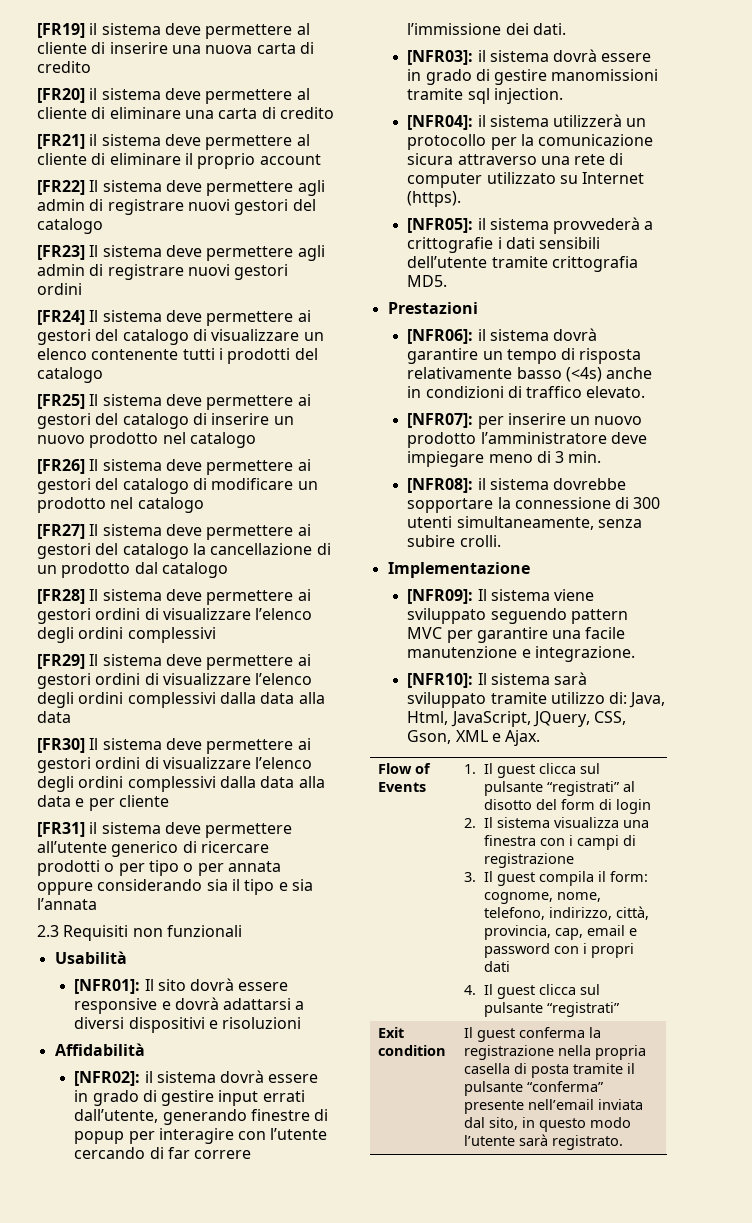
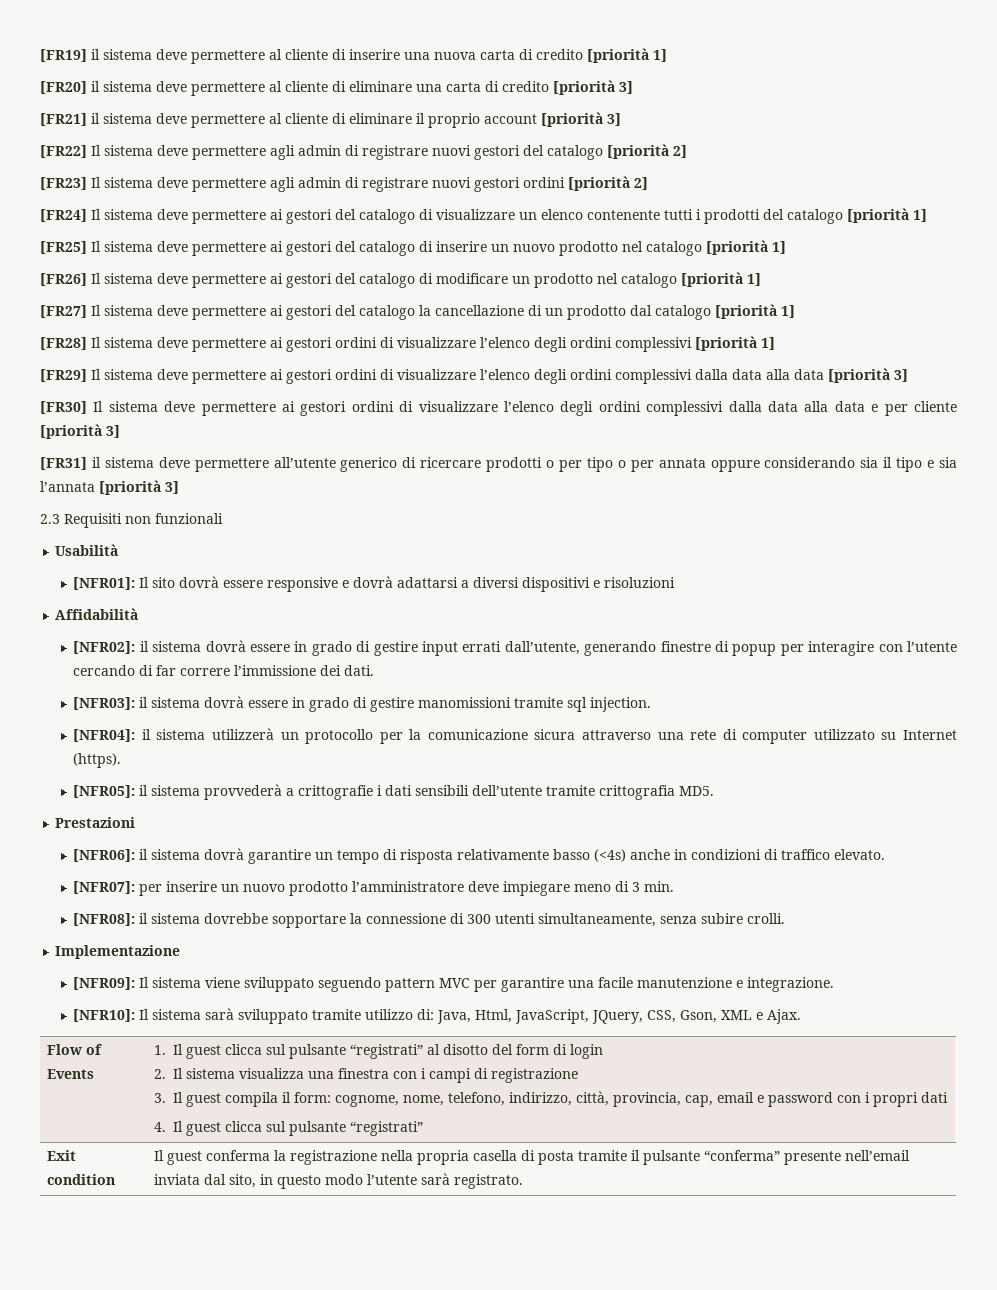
- [FR19] il sistema deve permettere al cliente di inserire una nuova carta di credito
+ [FR19] il sistema deve permettere al cliente di inserire una nuova carta di credito [priorità 1]
- [FR20] il sistema deve permettere al cliente di eliminare una carta di credito
+ [FR20] il sistema deve permettere al cliente di eliminare una carta di credito [priorità 3]
- [FR21] il sistema deve permettere al cliente di eliminare il proprio account
+ [FR21] il sistema deve permettere al cliente di eliminare il proprio account [priorità 3]
- [FR22] Il sistema deve permettere agli admin di registrare nuovi gestori del catalogo
+ [FR22] Il sistema deve permettere agli admin di registrare nuovi gestori del catalogo [priorità 2]
- [FR23] Il sistema deve permettere agli admin di registrare nuovi gestori ordini
+ [FR23] Il sistema deve permettere agli admin di registrare nuovi gestori ordini [priorità 2]
- [FR24] Il sistema deve permettere ai gestori del catalogo di visualizzare un elenco contenente tutti i prodotti del catalogo
+ [FR24] Il sistema deve permettere ai gestori del catalogo di visualizzare un elenco contenente tutti i prodotti del catalogo [priorità 1]
- [FR25] Il sistema deve permettere ai gestori del catalogo di inserire un nuovo prodotto nel catalogo
+ [FR25] Il sistema deve permettere ai gestori del catalogo di inserire un nuovo prodotto nel catalogo [priorità 1]
- [FR26] Il sistema deve permettere ai gestori del catalogo di modificare un prodotto nel catalogo
+ [FR26] Il sistema deve permettere ai gestori del catalogo di modificare un prodotto nel catalogo [priorità 1]
- [FR27] Il sistema deve permettere ai gestori del catalogo la cancellazione di un prodotto dal catalogo
+ [FR27] Il sistema deve permettere ai gestori del catalogo la cancellazione di un prodotto dal catalogo [priorità 1]
- [FR28] Il sistema deve permettere ai gestori ordini di visualizzare l’elenco degli ordini complessivi
+ [FR28] Il sistema deve permettere ai gestori ordini di visualizzare l’elenco degli ordini complessivi [priorità 1]
- [FR29] Il sistema deve permettere ai gestori ordini di visualizzare l’elenco degli ordini complessivi dalla data alla data
+ [FR29] Il sistema deve permettere ai gestori ordini di visualizzare l’elenco degli ordini complessivi dalla data alla data [priorità 3]
- [FR30] Il sistema deve permettere ai gestori ordini di visualizzare l’elenco degli ordini complessivi dalla data alla data e per cliente
+ [FR30] Il sistema deve permettere ai gestori ordini di visualizzare l’elenco degli ordini complessivi dalla data alla data e per cliente [priorità 3]
- [FR31] il sistema deve permettere all’utente generico di ricercare prodotti o per tipo o per annata oppure considerando sia il tipo e sia l’annata
+ [FR31] il sistema deve permettere all’utente generico di ricercare prodotti o per tipo o per annata oppure considerando sia il tipo e sia l’annata [priorità 3]

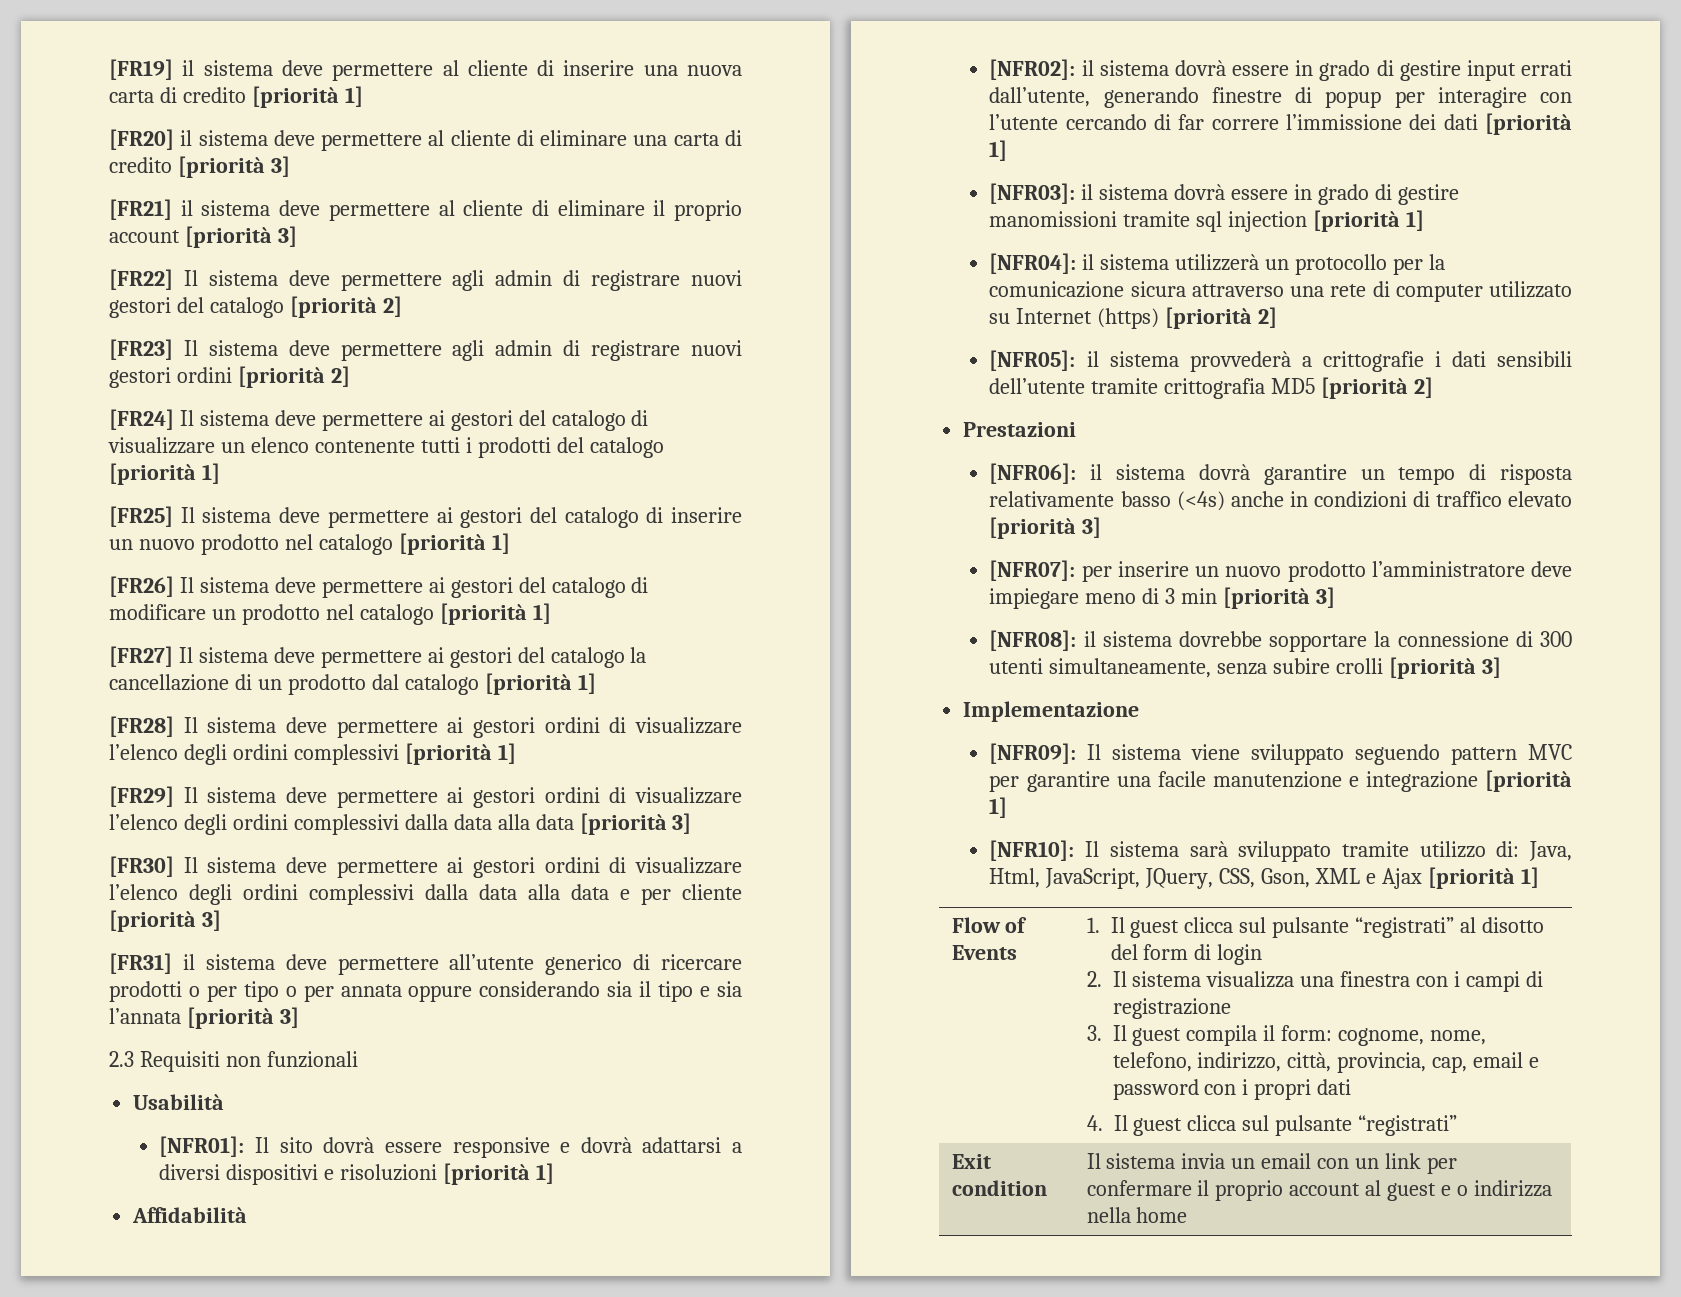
- [NFR01]: Il sito dovrà essere responsive e dovrà adattarsi a diversi dispositivi e risoluzioni
+ [NFR01]: Il sito dovrà essere responsive e dovrà adattarsi a diversi dispositivi e risoluzioni [priorità 1]
- [NFR02]: il sistema dovrà essere in grado di gestire input errati dall’utente, generando finestre di popup per interagire con l’utente cercando di far correre l’immissione dei dati.
+ [NFR02]: il sistema dovrà essere in grado di gestire input errati dall’utente, generando finestre di popup per interagire con l’utente cercando di far correre l’immissione dei dati [priorità 1]
- [NFR03]: il sistema dovrà essere in grado di gestire manomissioni tramite sql injection.
+ [NFR03]: il sistema dovrà essere in grado di gestire manomissioni tramite sql injection [priorità 1]
- [NFR04]: il sistema utilizzerà un protocollo per la comunicazione sicura attraverso una rete di computer utilizzato su Internet (https).
+ [NFR04]: il sistema utilizzerà un protocollo per la comunicazione sicura attraverso una rete di computer utilizzato su Internet (https) [priorità 2]
- [NFR05]: il sistema provvederà a crittografie i dati sensibili dell’utente tramite crittografia MD5.
+ [NFR05]: il sistema provvederà a crittografie i dati sensibili dell’utente tramite crittografia MD5 [priorità 2]
- [NFR06]: il sistema dovrà garantire un tempo di risposta relativamente basso (<4s) anche in condizioni di traffico elevato.
+ [NFR06]: il sistema dovrà garantire un tempo di risposta relativamente basso (<4s) anche in condizioni di traffico elevato [priorità 3]
- [NFR07]: per inserire un nuovo prodotto l’amministratore deve impiegare meno di 3 min.
+ [NFR07]: per inserire un nuovo prodotto l’amministratore deve impiegare meno di 3 min [priorità 3]
- [NFR08]: il sistema dovrebbe sopportare la connessione di 300 utenti simultaneamente, senza subire crolli.
+ [NFR08]: il sistema dovrebbe sopportare la connessione di 300 utenti simultaneamente, senza subire crolli [priorità 3]
- [NFR09]: Il sistema viene sviluppato seguendo pattern MVC per garantire una facile manutenzione e integrazione.
+ [NFR09]: Il sistema viene sviluppato seguendo pattern MVC per garantire una facile manutenzione e integrazione [priorità 1]
- [NFR10]: Il sistema sarà sviluppato tramite utilizzo di: Java, Html, JavaScript, JQuery, CSS, Gson, XML e Ajax.
+ [NFR10]: Il sistema sarà sviluppato tramite utilizzo di: Java, Html, JavaScript, JQuery, CSS, Gson, XML e Ajax [priorità 1]
- Exit condition | Il guest conferma la registrazione nella propria casella di posta tramite il pulsante “conferma” presente nell’email inviata dal sito, in questo modo l’utente sarà registrato.
+ Exit condition | Il sistema invia un email con un link per confermare il proprio account al guest e o indirizza nella home

